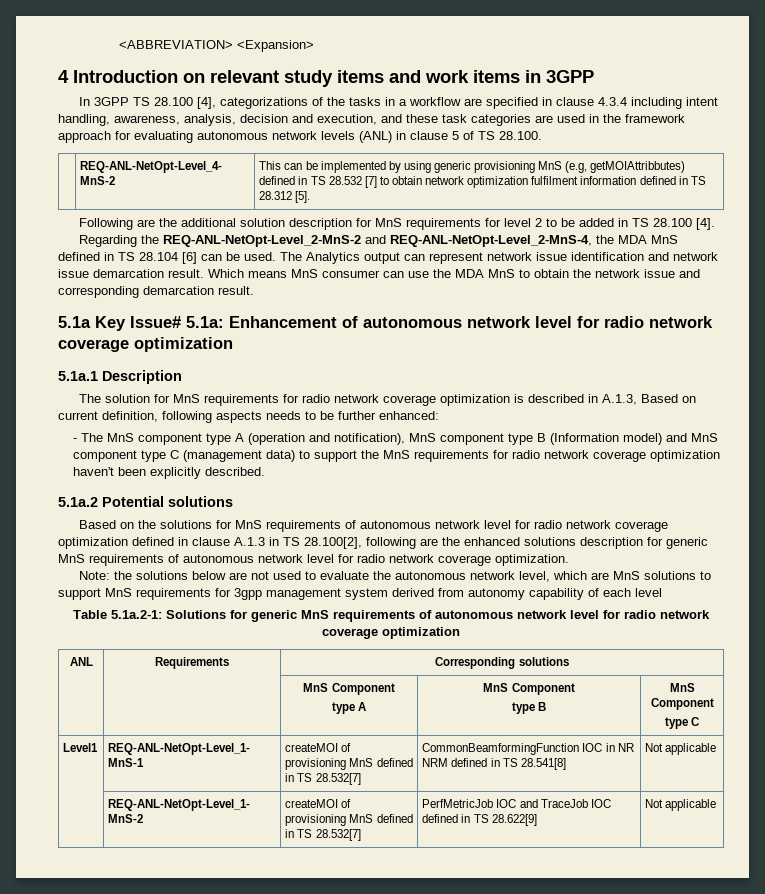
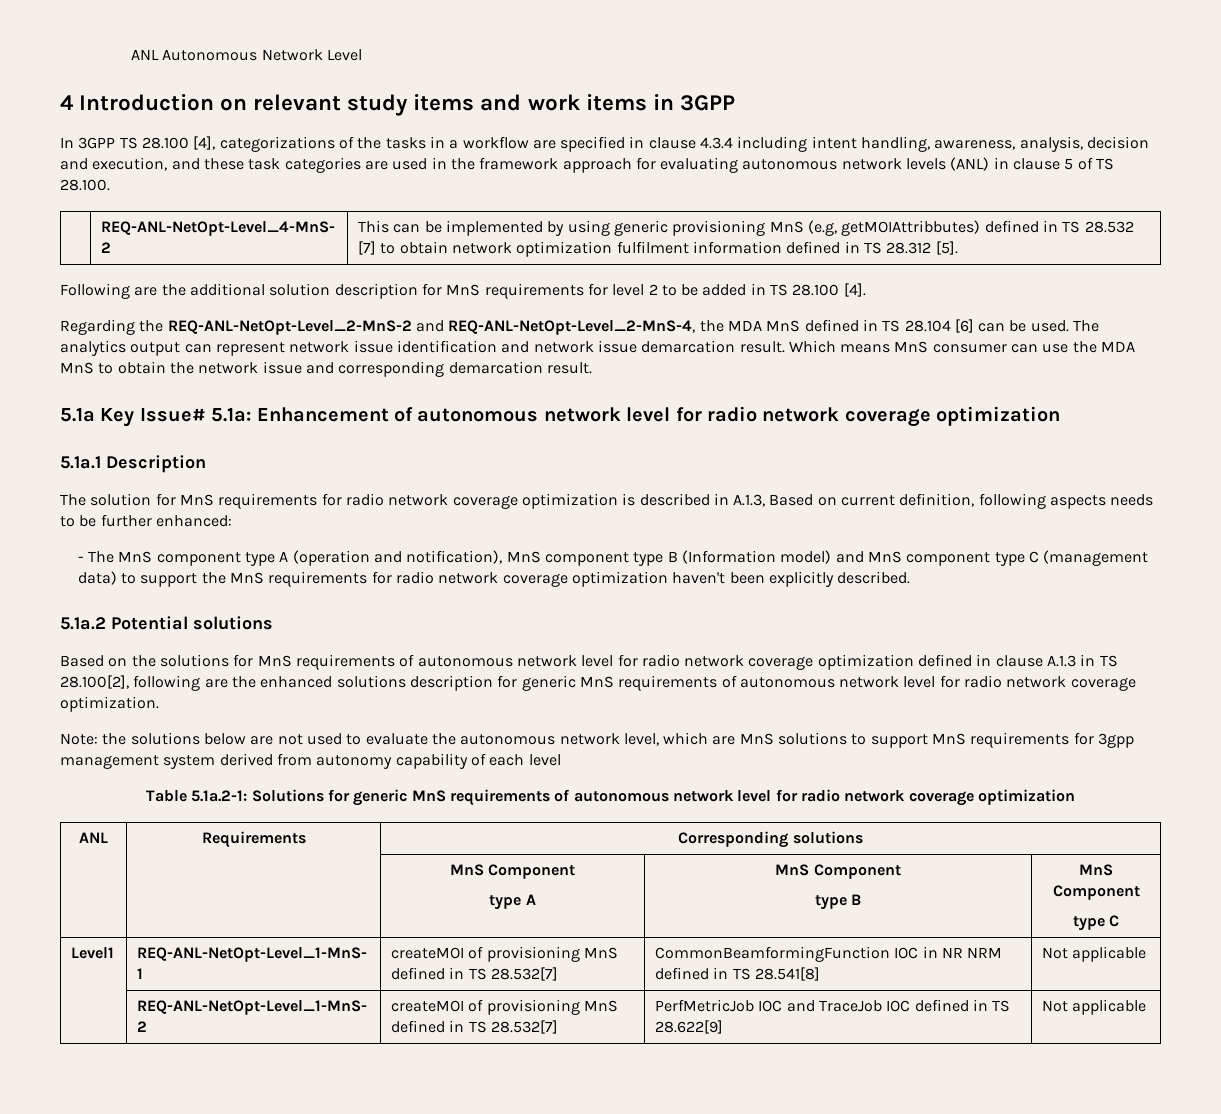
- <ABBREVIATION> <Expansion>
+ ANL Autonomous Network Level
- The Analytics output can represent network issue identification and network issue demarcation result.
+ The analytics output can represent network issue identification and network issue demarcation result.

